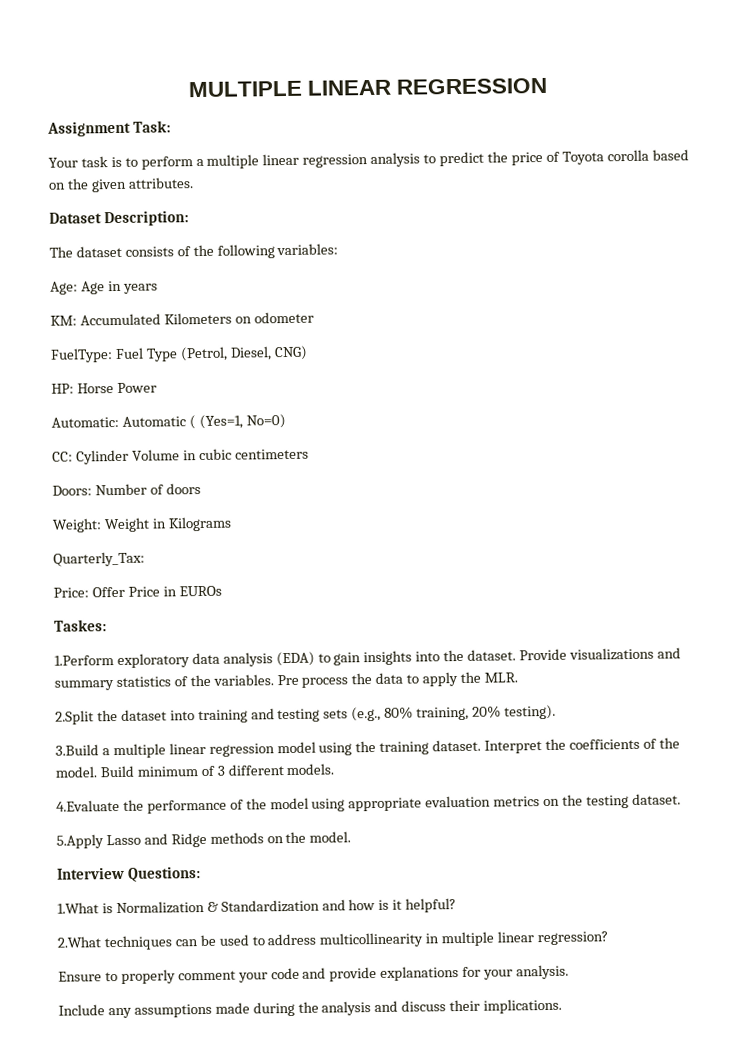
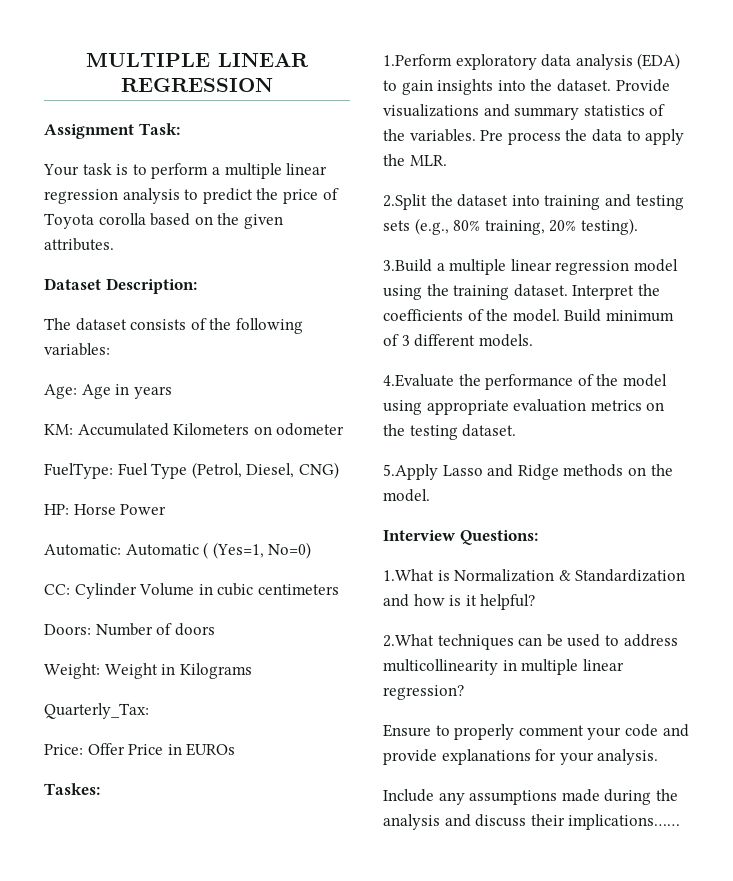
- Include any assumptions made during the analysis and discuss their implications.
+ Include any assumptions made during the analysis and discuss their implications……

